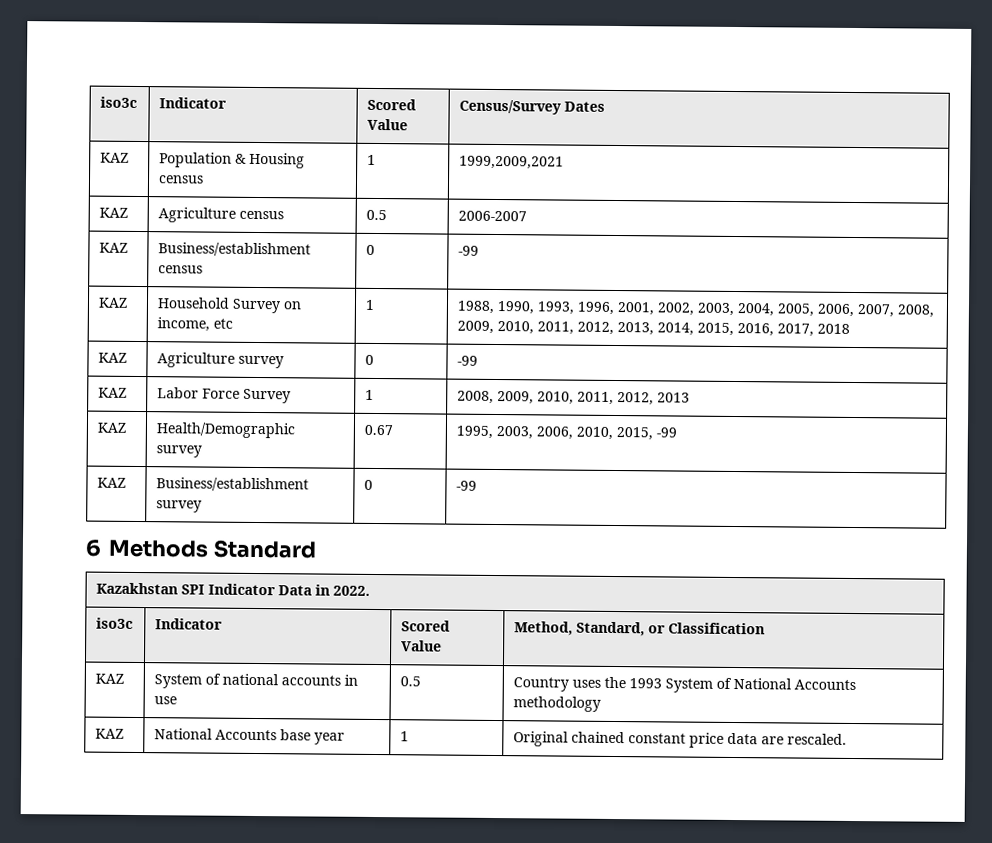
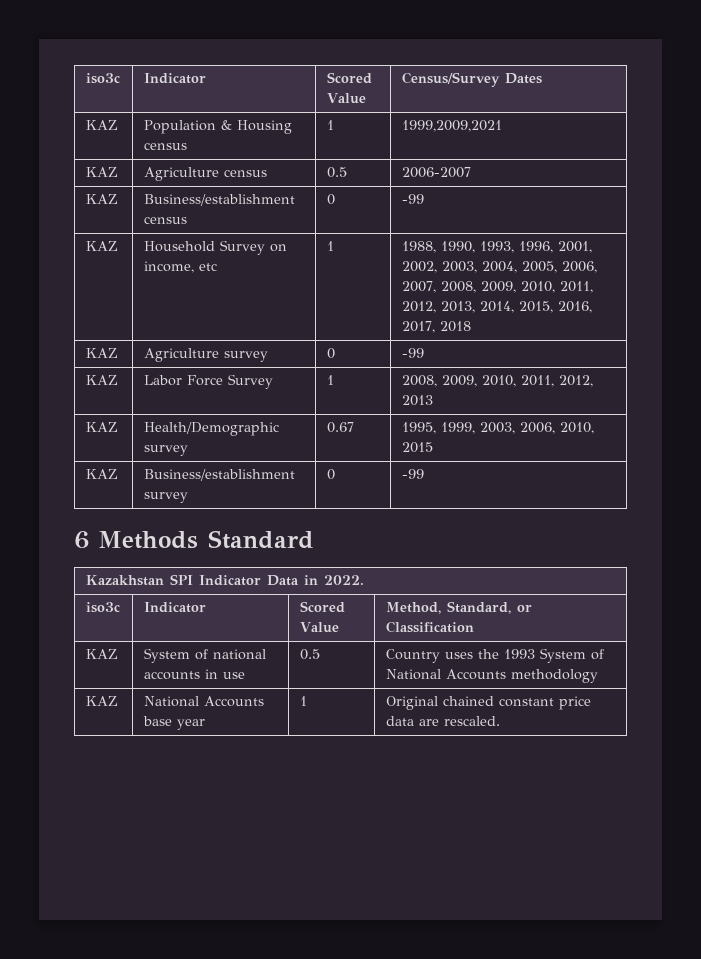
- KAZ | Health/Demographic survey | 0.67 | 1995, 2003, 2006, 2010, 2015, -99
+ KAZ | Health/Demographic survey | 0.67 | 1995, 1999, 2003, 2006, 2010, 2015

